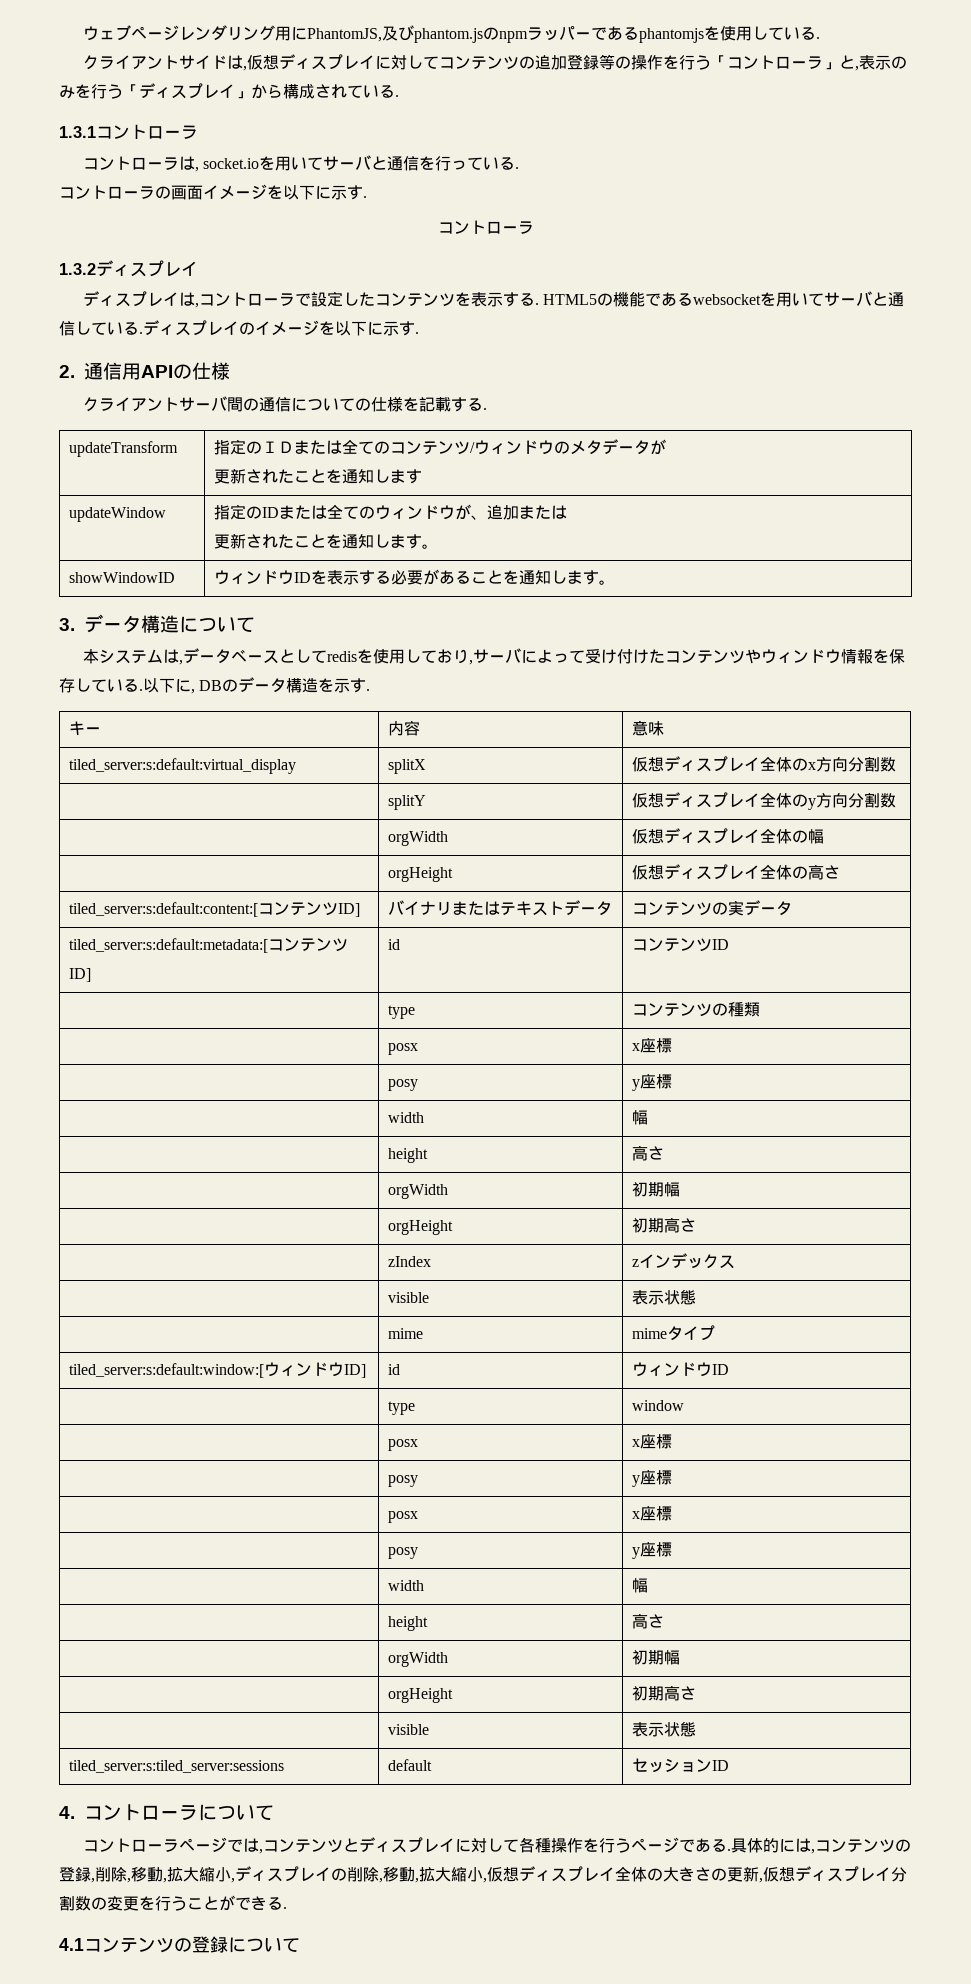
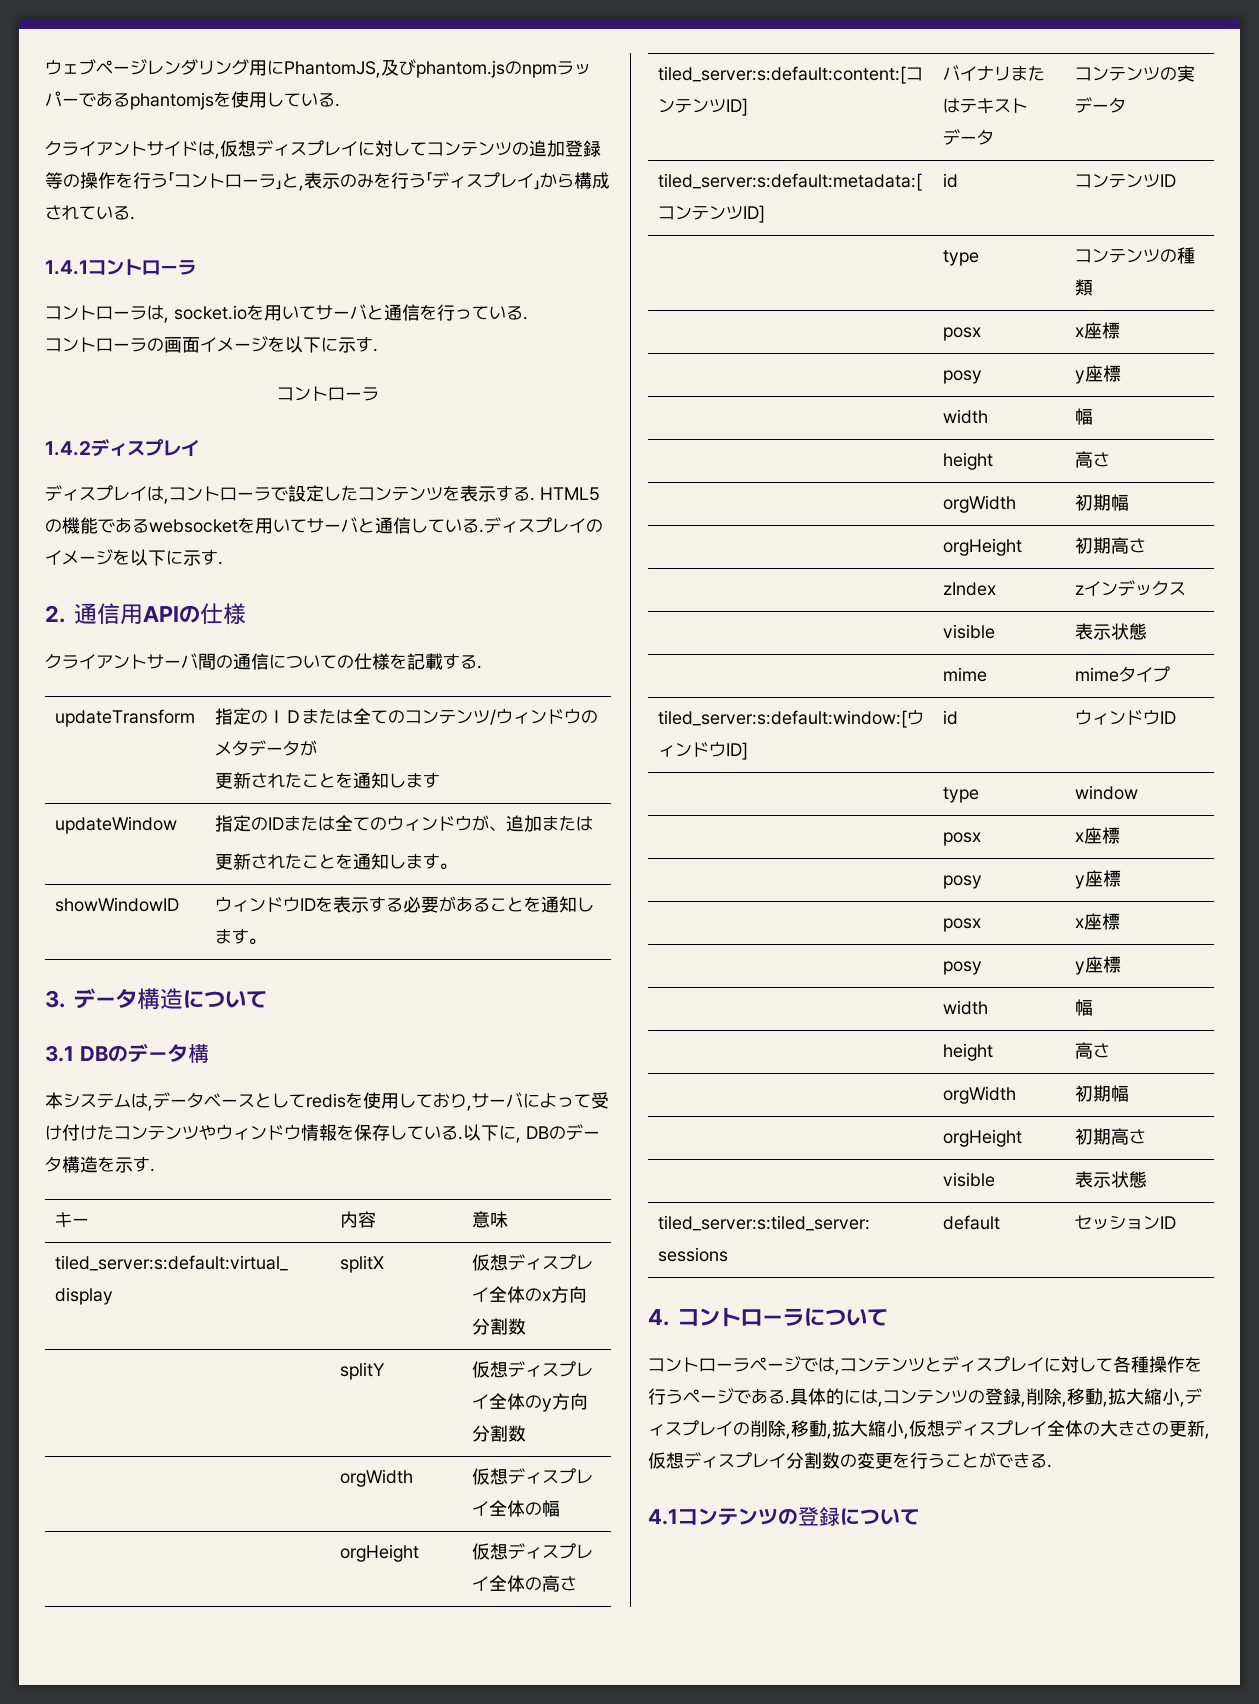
- 1.3.1コントローラ
+ 1.4.1コントローラ
- 1.3.2ディスプレイ
+ 1.4.2ディスプレイ
+ 3.1 DBのデータ構

